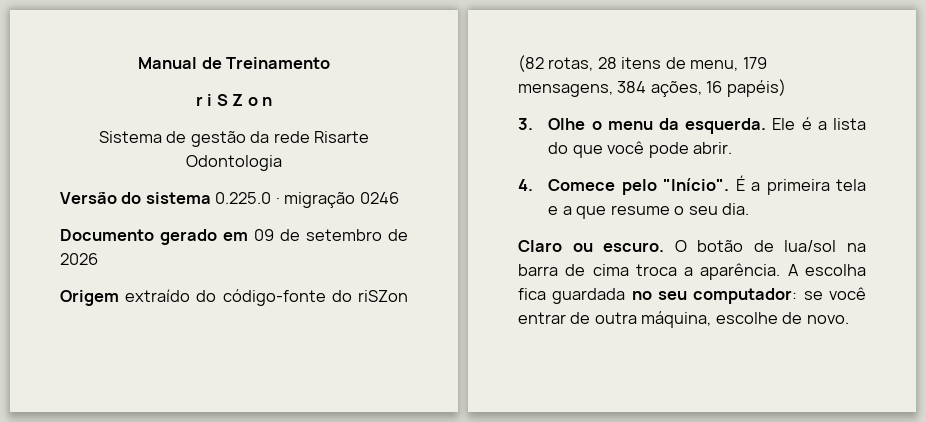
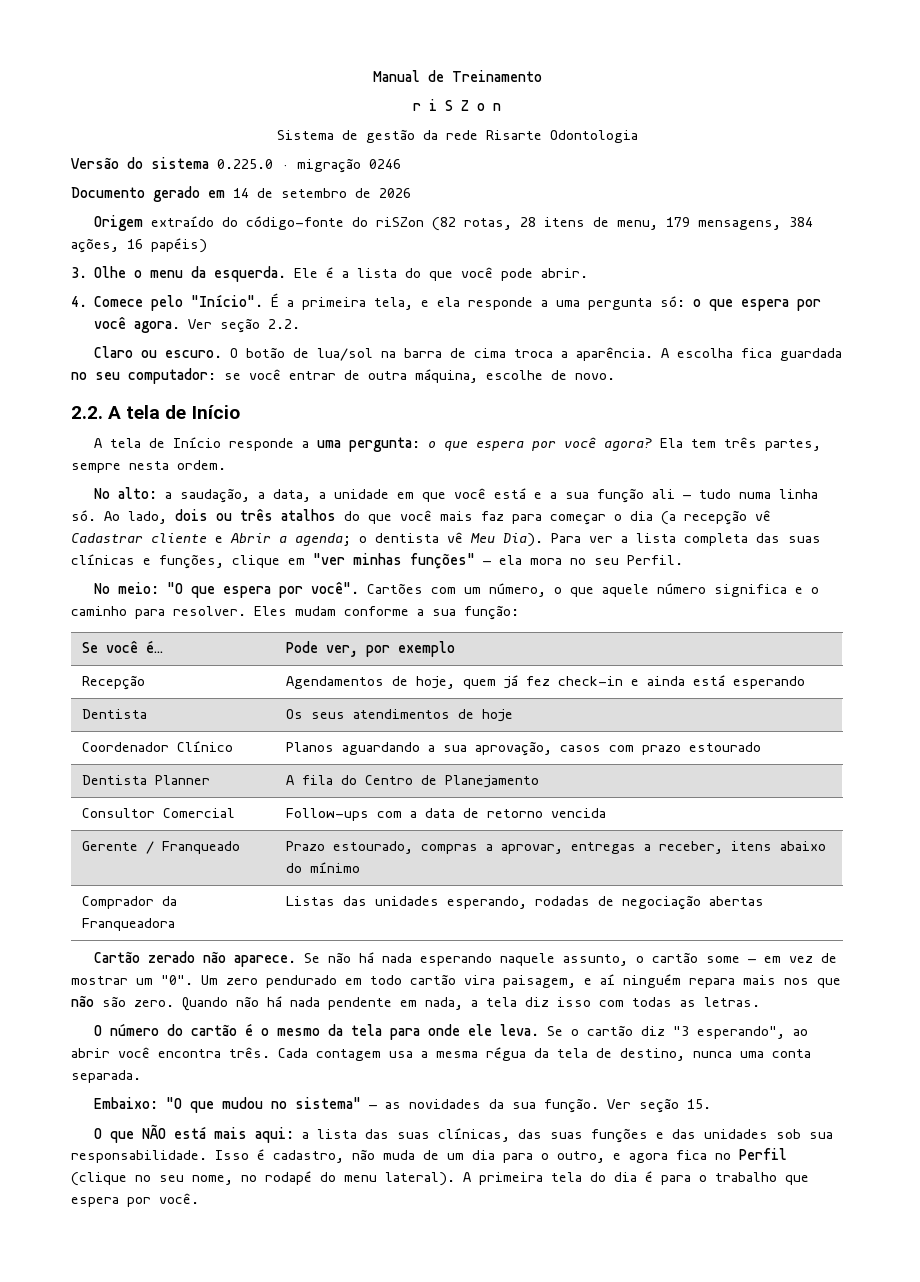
- Documento gerado em 09 de setembro de 2026
+ Documento gerado em 14 de setembro de 2026
- É a primeira tela e a que resume o seu dia.
+ É a primeira tela, e ela responde a uma pergunta só: o que espera por você agora. Ver seção 2.2.
+ 2.2. A tela de Início
+ A tela de Início responde a uma pergunta: o que espera por você agora? Ela tem três partes, sempre nesta ordem.
+ No alto: a saudação, a data, a unidade em que você está e a sua função ali — tudo numa linha só. Ao lado, dois ou três atalhos do que você mais faz para começar o dia (a recepção vê Cadastrar cliente e Abrir a agenda; o dentista vê Meu Dia). Para ver a lista completa das suas clínicas e funções, clique em "ver minhas funções" — ela mora no seu Perfil.
+ No meio: "O que espera por você". Cartões com um número, o que aquele número significa e o caminho para resolver. Eles mudam conforme a sua função:
+ Se você é… | Pode ver, por exemplo
+ Recepção | Agendamentos de hoje, quem já fez check-in e ainda está esperando
+ Dentista | Os seus atendimentos de hoje
+ Coordenador Clínico | Planos aguardando a sua aprovação, casos com prazo estourado
+ Dentista Planner | A fila do Centro de Planejamento
+ Consultor Comercial | Follow-ups com a data de retorno vencida
+ Gerente / Franqueado | Prazo estourado, compras a aprovar, entregas a receber, itens abaixo do mínimo
+ Comprador da Franqueadora | Listas das unidades esperando, rodadas de negociação abertas
+ Cartão zerado não aparece. Se não há nada esperando naquele assunto, o cartão some — em vez de mostrar um "0". Um zero pendurado em todo cartão vira paisagem, e aí ninguém repara mais nos que não são zero. Quando não há nada pendente em nada, a tela diz isso com todas as letras.
+ O número do cartão é o mesmo da tela para onde ele leva. Se o cartão diz "3 esperando", ao abrir você encontra três. Cada contagem usa a mesma régua da tela de destino, nunca uma conta separada.
+ Embaixo: "O que mudou no sistema" — as novidades da sua função. Ver seção 15.
+ O que NÃO está mais aqui: a lista das suas clínicas, das suas funções e das unidades sob sua responsabilidade. Isso é cadastro, não muda de um dia para o outro, e agora fica no Perfil (clique no seu nome, no rodapé do menu lateral). A primeira tela do dia é para o trabalho que espera por você.

